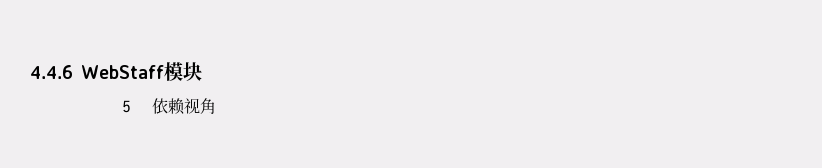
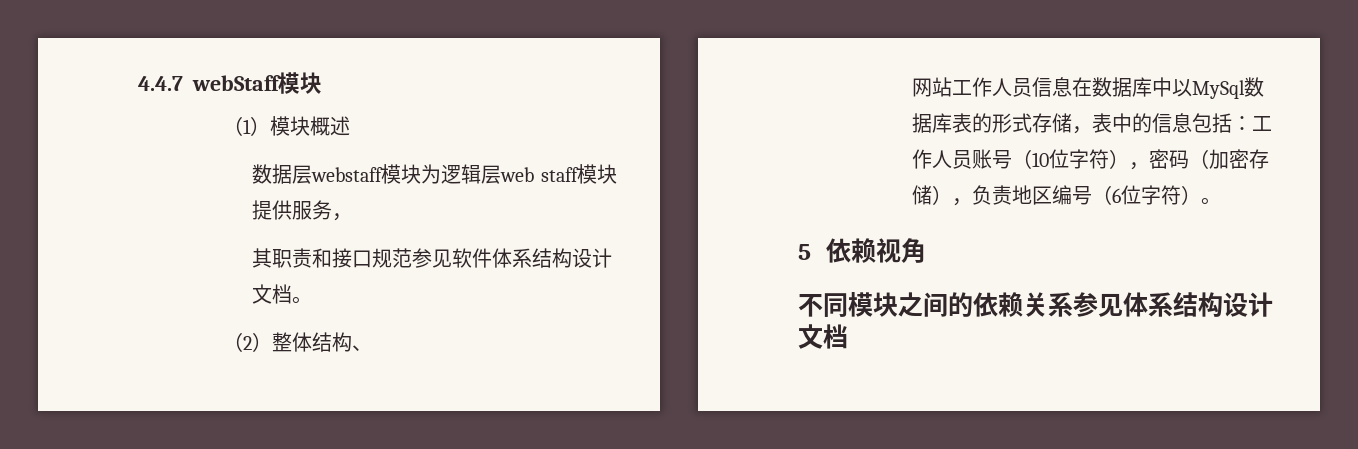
- 4.4.6 WebStaff模块
+ 4.4.7 webStaff模块
+ （1）模块概述
+ 数据层webstaff模块为逻辑层web staff模块提供服务，
+ 其职责和接口规范参见软件体系结构设计文档。
+ （2）整体结构、
+ 网站工作人员信息在数据库中以MySql数据库表的形式存储，表中的信息包括：工作人员账号（10位字符），密码（加密存储），负责地区编号（6位字符）。
  5依赖视角
+ 不同模块之间的依赖关系参见体系结构设计文档

